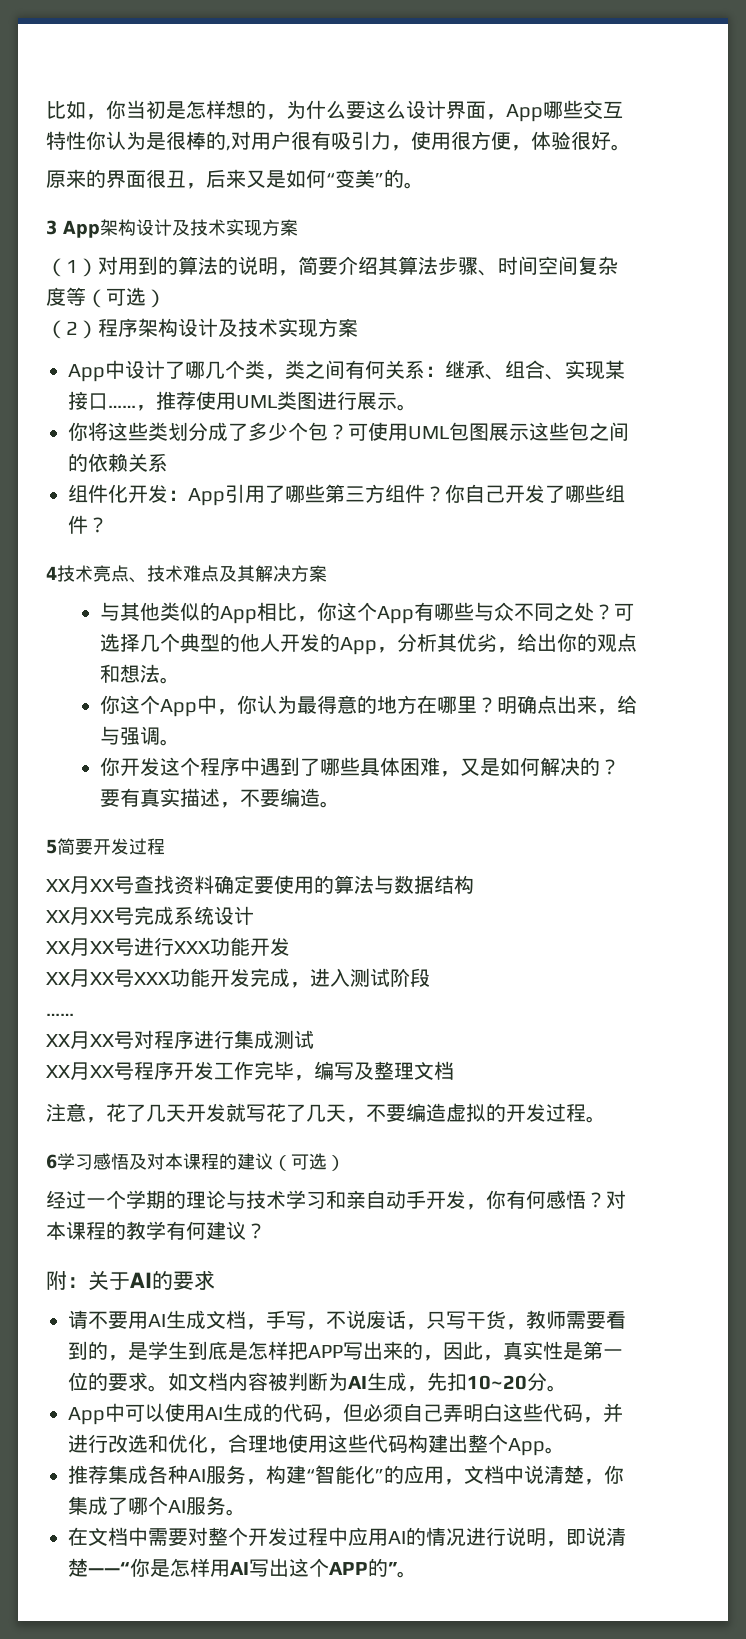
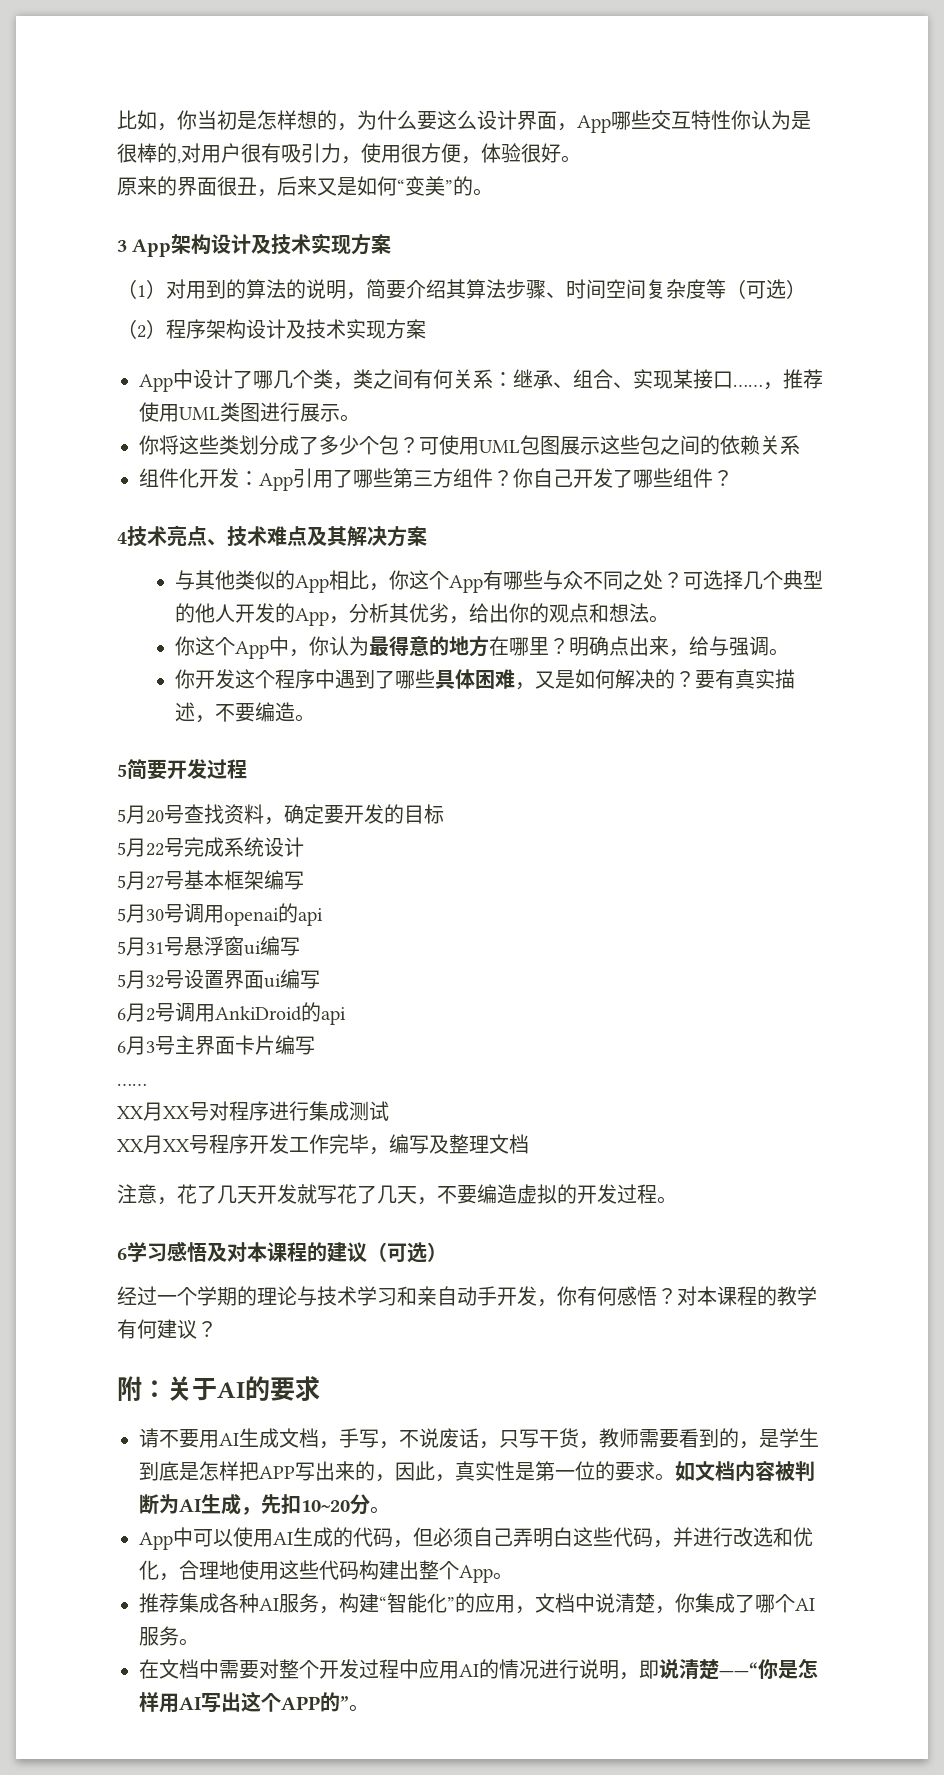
- XX月XX号查找资料确定要使用的算法与数据结构
- XX月XX号完成系统设计
- XX月XX号进行XXX功能开发
- XX月XX号XXX功能开发完成，进入测试阶段
+ 5月20号查找资料，确定要开发的目标
+ 5月22号完成系统设计
+ 5月27号基本框架编写
+ 5月30号调用openai的api
+ 5月31号悬浮窗ui编写
+ 5月32号设置界面ui编写
+ 6月2号调用AnkiDroid的api
+ 6月3号主界面卡片编写

